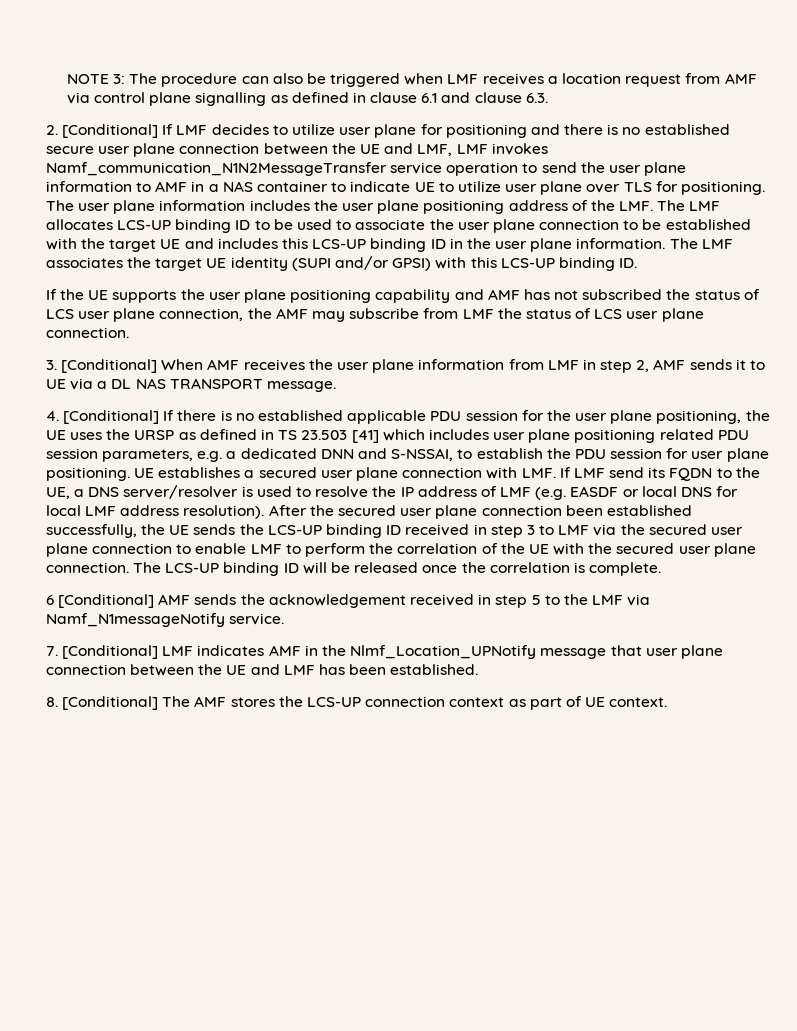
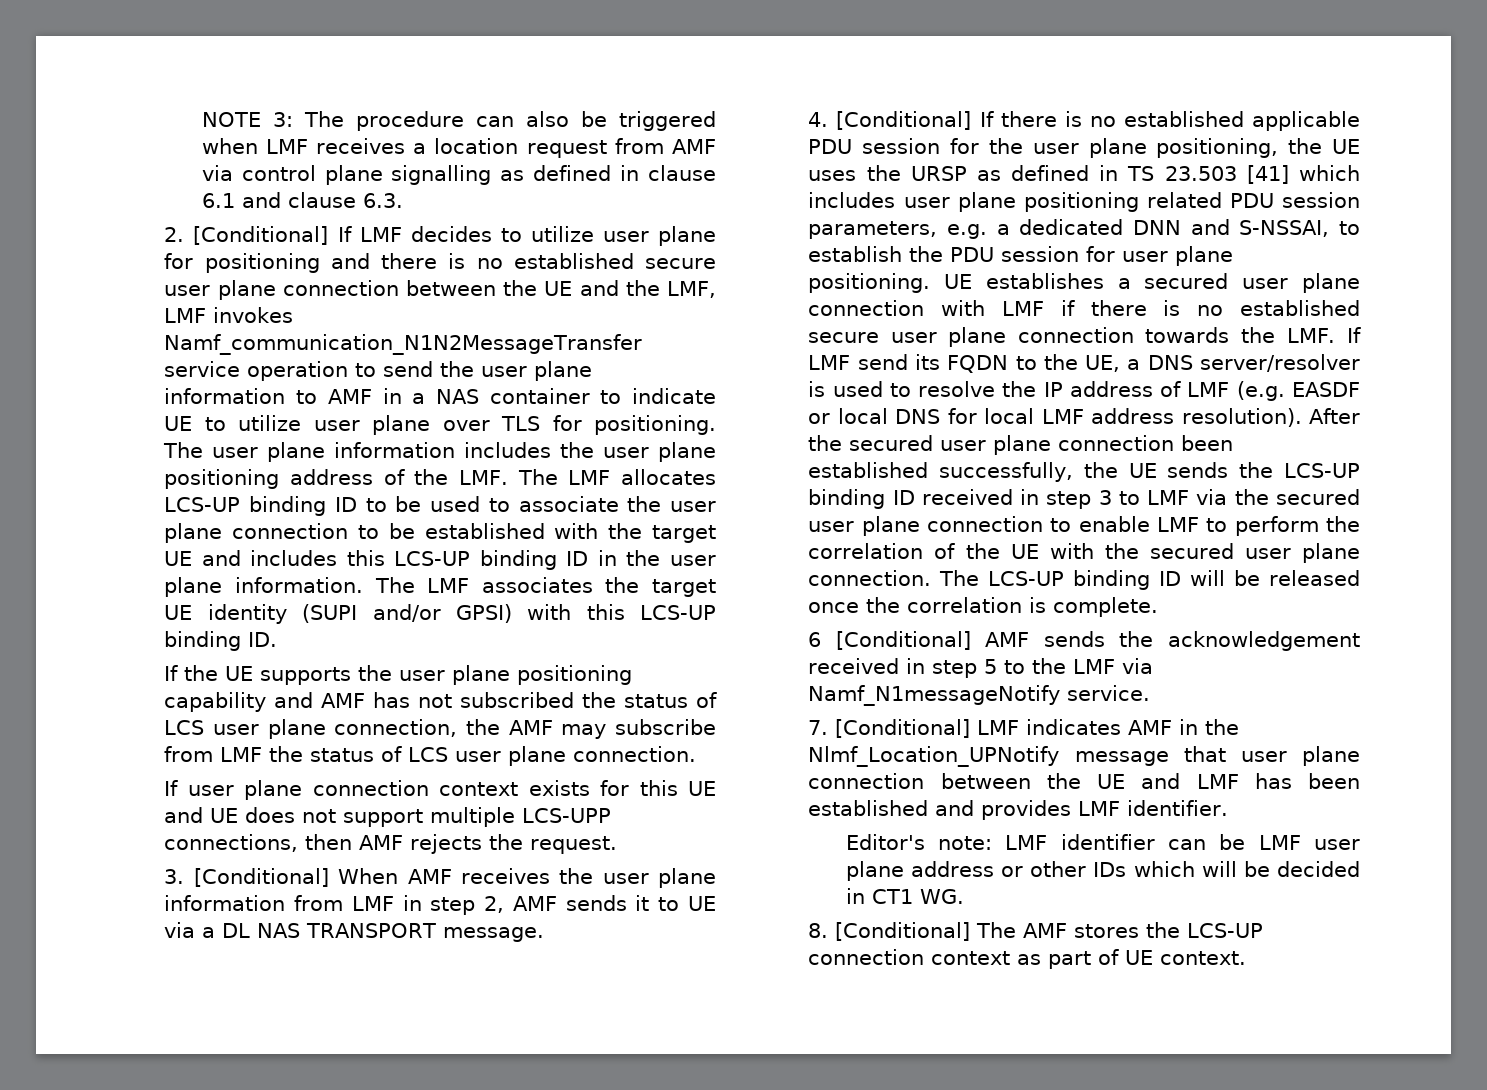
- 2. [Conditional] If LMF decides to utilize user plane for positioning and there is no established secure user plane connection between the UE and LMF, LMF invokes Namf_communication_N1N2MessageTransfer service operation to send the user plane information to AMF in a NAS container to indicate UE to utilize user plane over TLS for positioning.
+ 2. [Conditional] If LMF decides to utilize user plane for positioning and there is no established secure user plane connection between the UE and the LMF, LMF invokes Namf_communication_N1N2MessageTransfer service operation to send the user plane information to AMF in a NAS container to indicate UE to utilize user plane over TLS for positioning.
+ If user plane connection context exists for this UE and UE does not support multiple LCS-UPP connections, then AMF rejects the request.
- UE establishes a secured user plane connection with LMF. If LMF send its FQDN to the UE, a DNS server/resolver is used to resolve the IP address of LMF (e.g. EASDF or local DNS for local LMF address resolution).
+ UE establishes a secured user plane connection with LMF if there is no established secure user plane connection towards the LMF. If LMF send its FQDN to the UE, a DNS server/resolver is used to resolve the IP address of LMF (e.g. EASDF or local DNS for local LMF address resolution).
- 7. [Conditional] LMF indicates AMF in the Nlmf_Location_UPNotify message that user plane connection between the UE and LMF has been established.
+ 7. [Conditional] LMF indicates AMF in the Nlmf_Location_UPNotify message that user plane connection between the UE and LMF has been established and provides LMF identifier.
+ Editor's note: LMF identifier can be LMF user plane address or other IDs which will be decided in CT1 WG.

